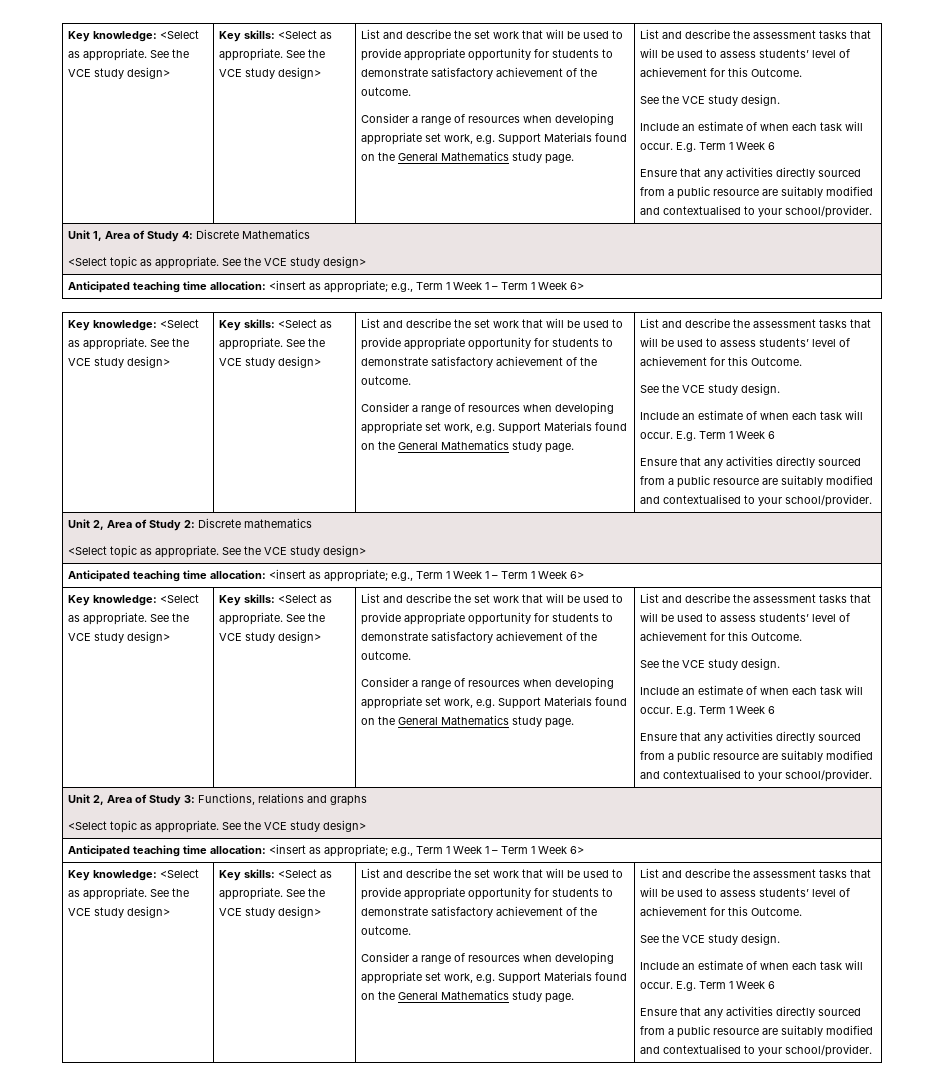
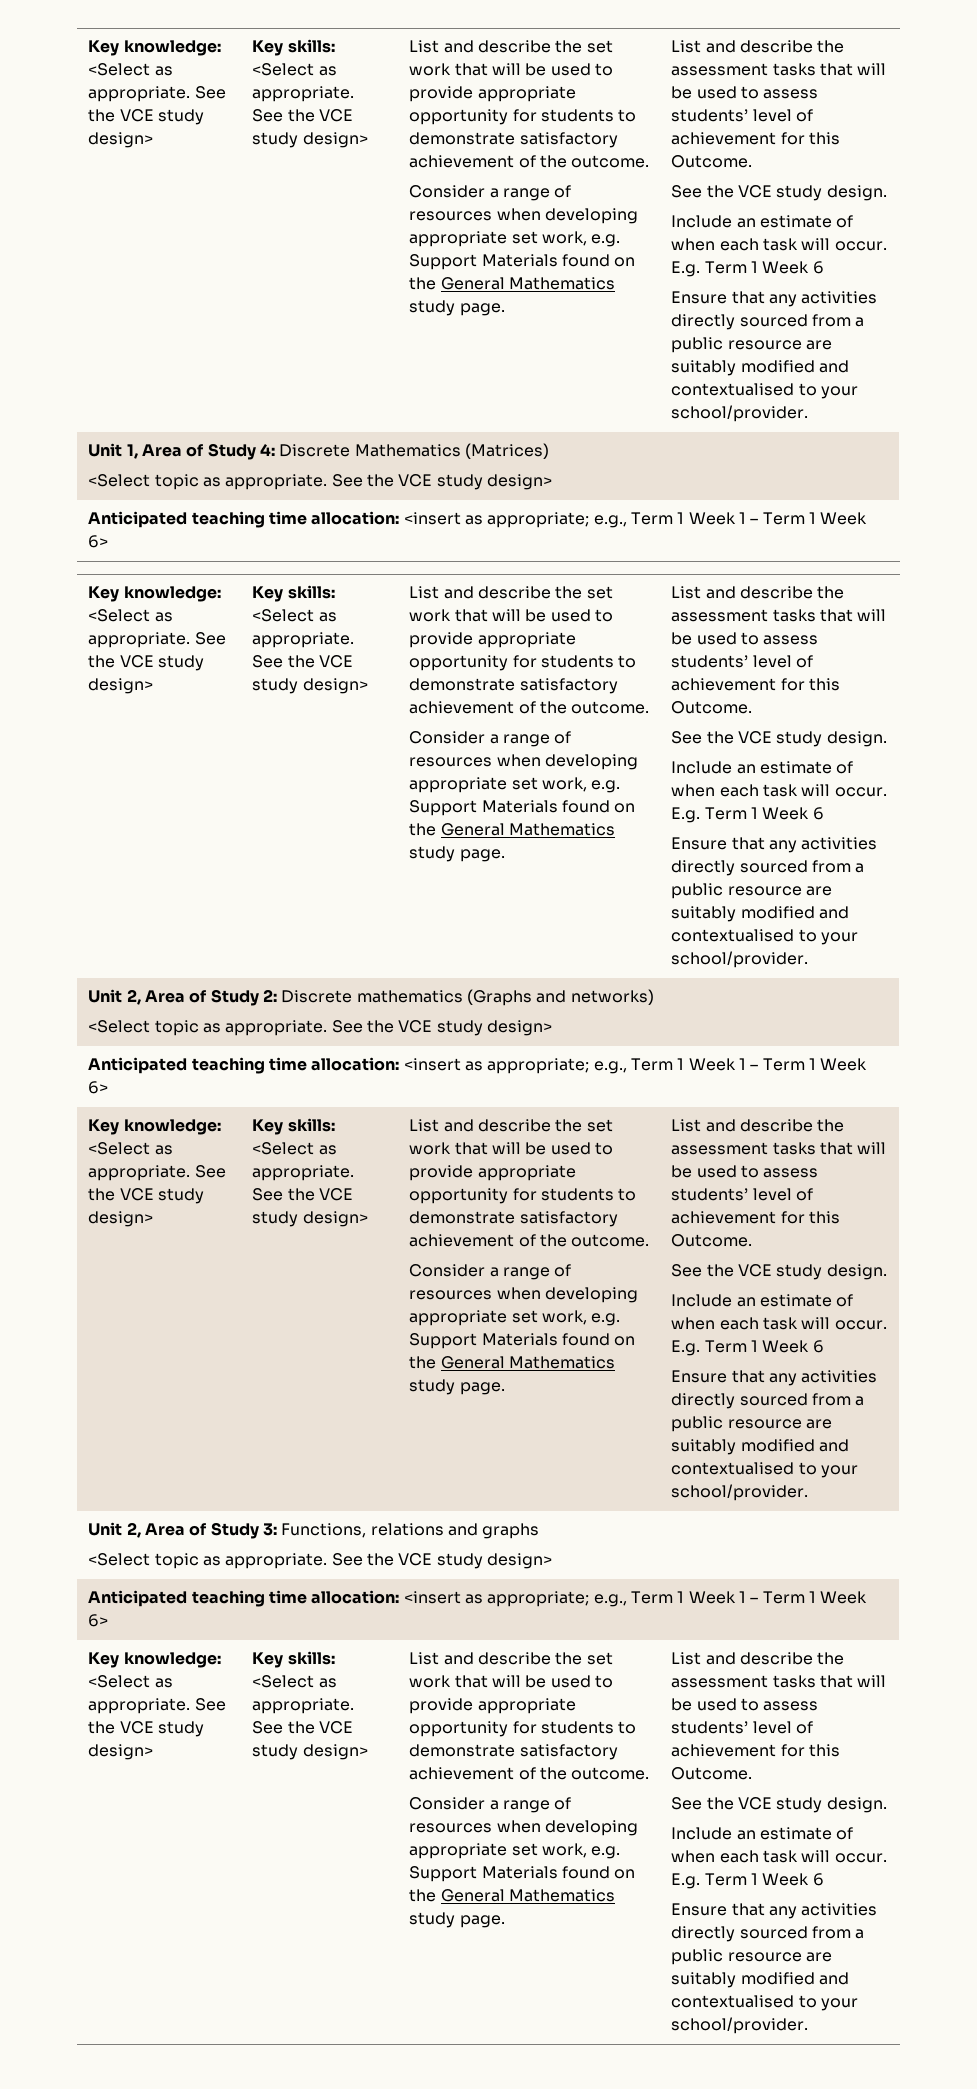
- Unit 1, Area of Study 4: Discrete Mathematics
+ Unit 1, Area of Study 4: Discrete Mathematics (Matrices)
- Unit 2, Area of Study 2: Discrete mathematics
+ Unit 2, Area of Study 2: Discrete mathematics (Graphs and networks)

